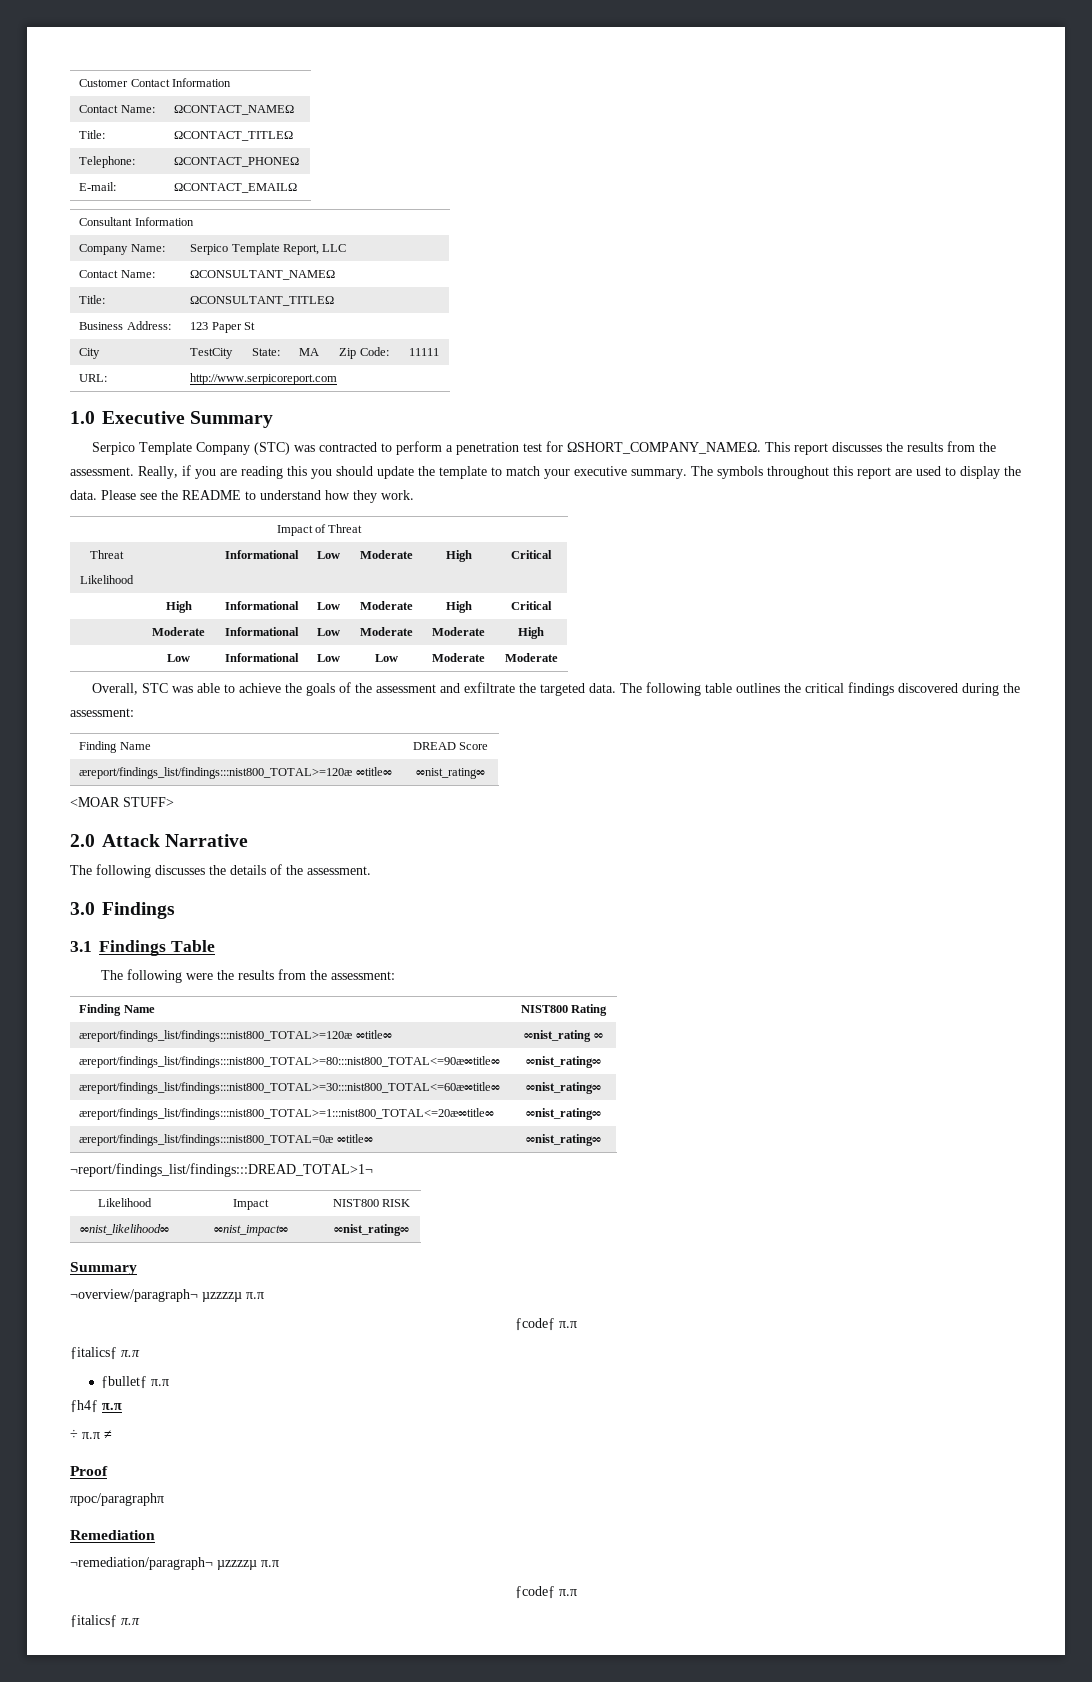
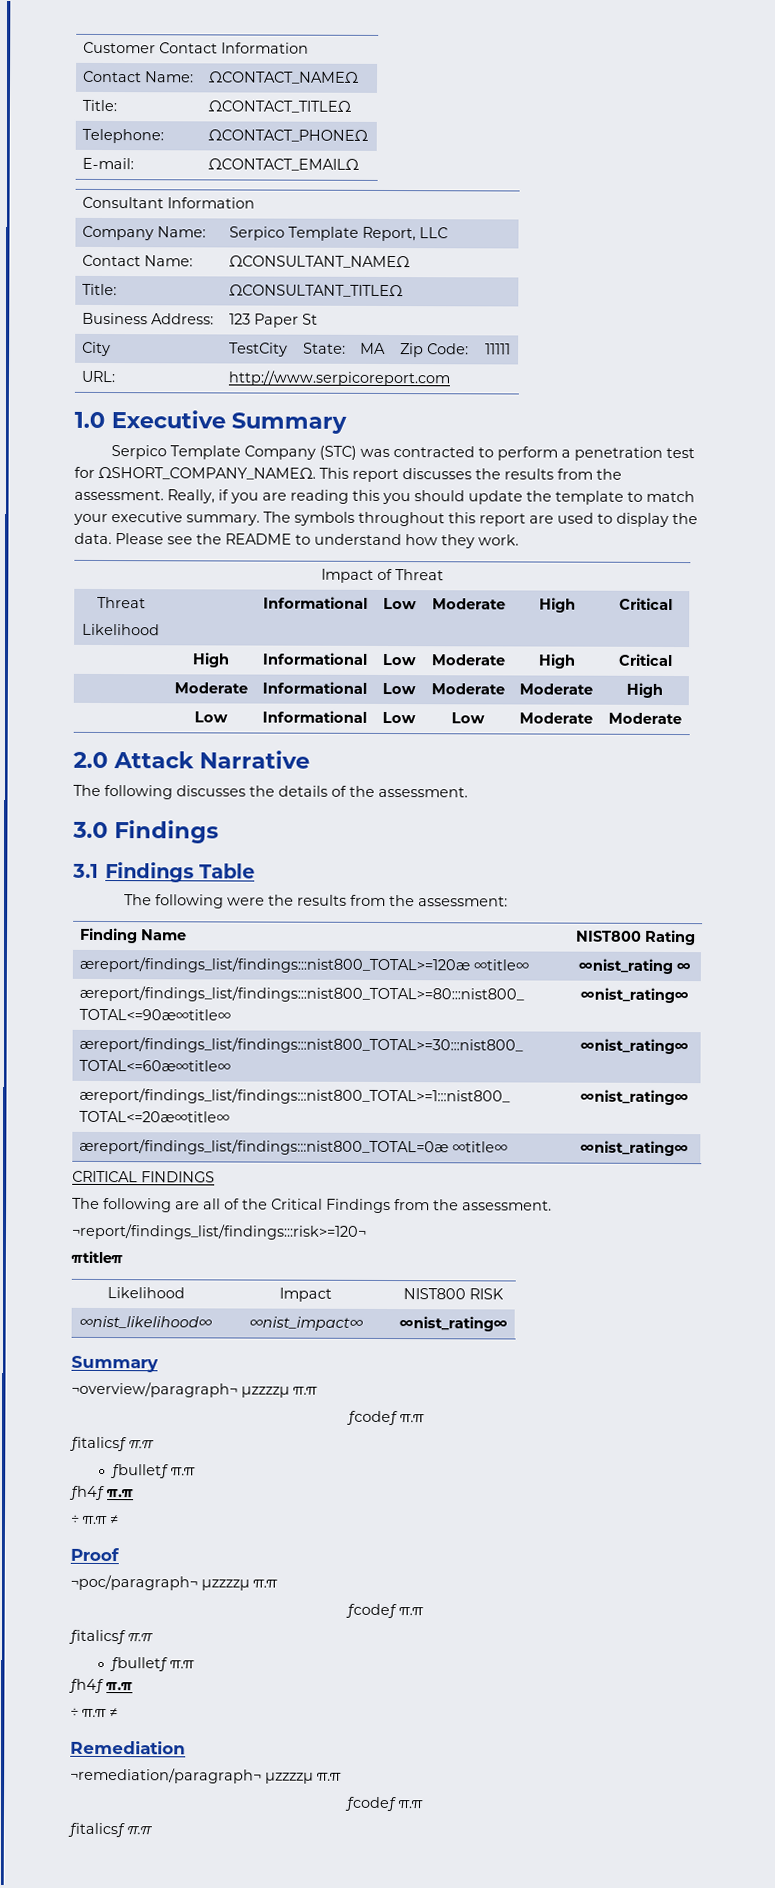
- Overall, STC was able to achieve the goals of the assessment and exfiltrate the targeted data. The following table outlines the critical findings discovered during the assessment:
- Finding Name | DREAD Score
- æreport/findings_list/findings:::nist800_TOTAL>=120æ ∞title∞ | ∞nist_rating∞
- <MOAR STUFF>
- ¬report/findings_list/findings:::DREAD_TOTAL>1¬
+ CRITICAL FINDINGS
+ The following are all of the Critical Findings from the assessment.
+ ¬report/findings_list/findings:::risk>=120¬
+ πtitleπ
- πpoc/paragraphπ
+ ¬poc/paragraph¬ µzzzzµ π.π
+ ƒcodeƒ π.π
+ ƒitalicsƒ π.π
+ ƒbulletƒ π.π
+ ƒh4ƒ π.π
+ ÷ π.π ≠

